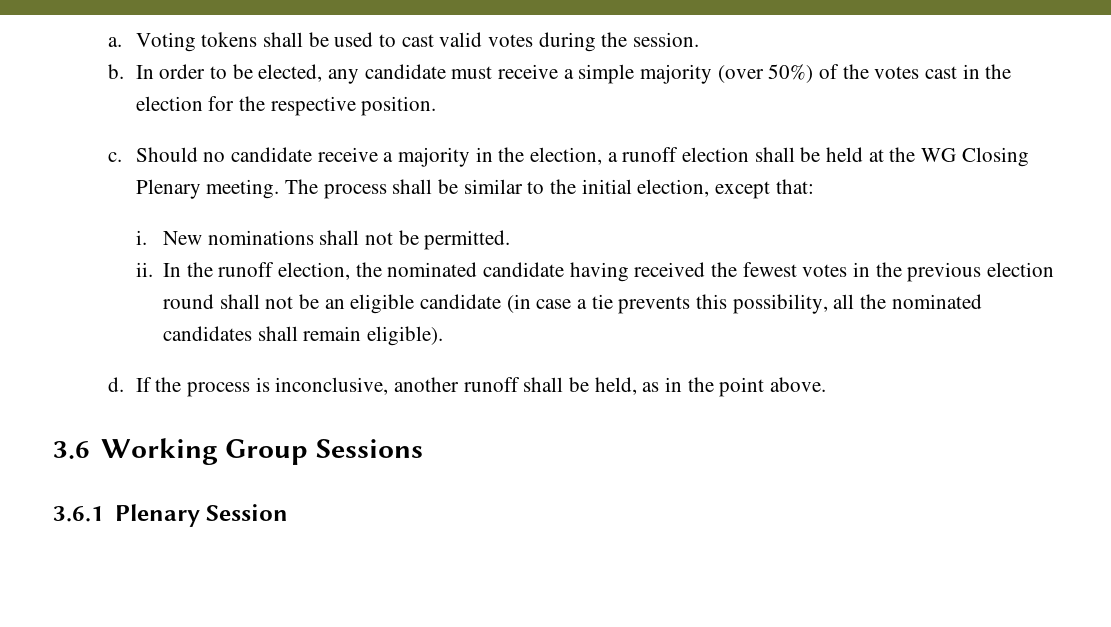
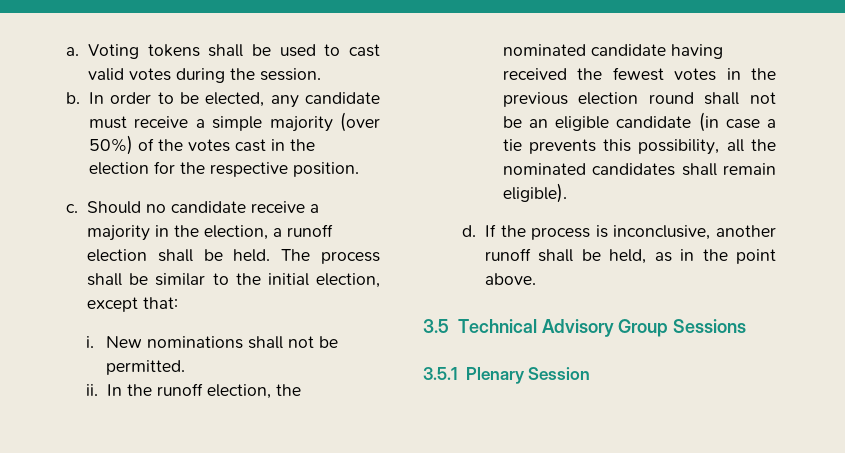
- Should no candidate receive a majority in the election, a runoff election shall be held at the WG Closing Plenary meeting.
+ Should no candidate receive a majority in the election, a runoff election shall be held.
- 3.6 Working Group Sessions
+ 3.5 Technical Advisory Group Sessions
- 3.6.1 Plenary Session
+ 3.5.1 Plenary Session

